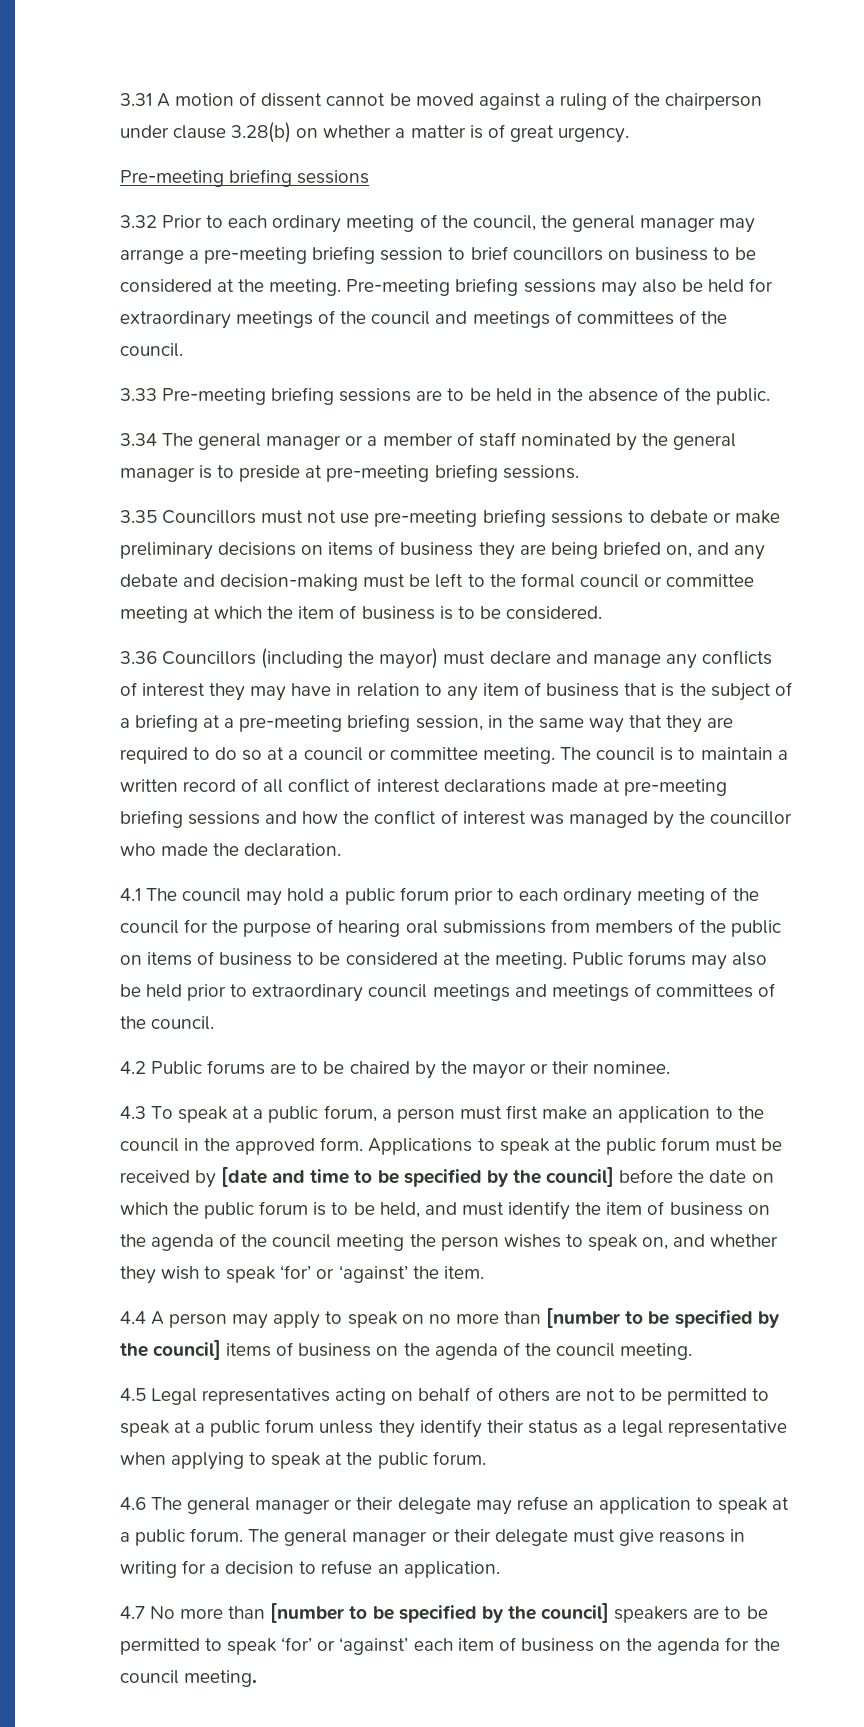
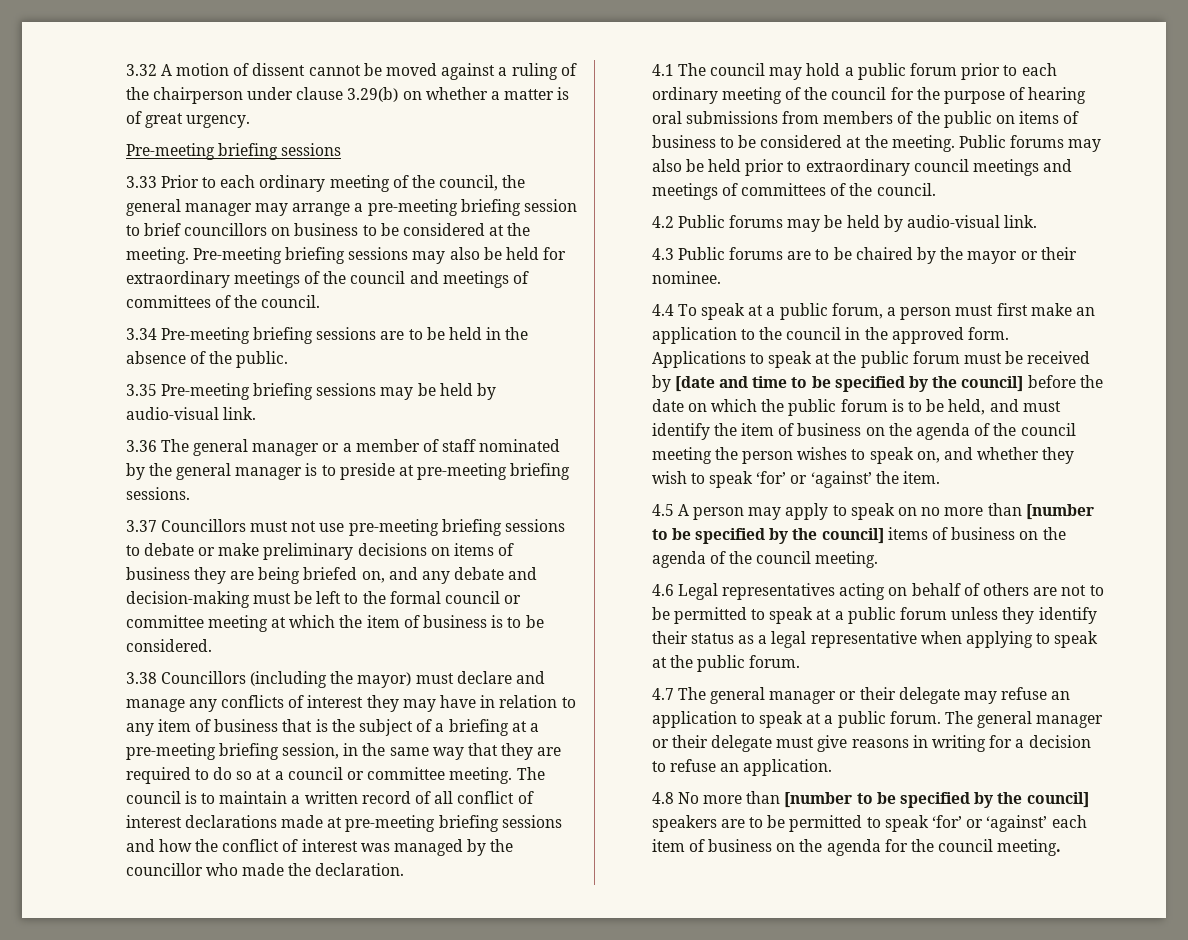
- 3.31 A motion of dissent cannot be moved against a ruling of the chairperson under clause 3.28(b) on whether a matter is of great urgency.
+ 3.32 A motion of dissent cannot be moved against a ruling of the chairperson under clause 3.29(b) on whether a matter is of great urgency.
- 3.32 Prior to each ordinary meeting of the council, the general manager may arrange a pre-meeting briefing session to brief councillors on business to be considered at the meeting.
+ 3.33 Prior to each ordinary meeting of the council, the general manager may arrange a pre-meeting briefing session to brief councillors on business to be considered at the meeting.
- 3.33 Pre-meeting briefing sessions are to be held in the absence of the public.
+ 3.34 Pre-meeting briefing sessions are to be held in the absence of the public.
- 3.34 The general manager or a member of staff nominated by the general manager is to preside at pre-meeting briefing sessions.
+ 3.35 Pre-meeting briefing sessions may be held by audio-visual link.
+ 3.36 The general manager or a member of staff nominated by the general manager is to preside at pre-meeting briefing sessions.
- 3.35 Councillors must not use pre-meeting briefing sessions to debate or make preliminary decisions on items of business they are being briefed on, and any debate and decision-making must be left to the formal council or committee meeting at which the item of business is to be considered.
+ 3.37 Councillors must not use pre-meeting briefing sessions to debate or make preliminary decisions on items of business they are being briefed on, and any debate and decision-making must be left to the formal council or committee meeting at which the item of business is to be considered.
- 3.36 Councillors (including the mayor) must declare and manage any conflicts of interest they may have in relation to any item of business that is the subject of a briefing at a pre-meeting briefing session, in the same way that they are required to do so at a council or committee meeting.
+ 3.38 Councillors (including the mayor) must declare and manage any conflicts of interest they may have in relation to any item of business that is the subject of a briefing at a pre-meeting briefing session, in the same way that they are required to do so at a council or committee meeting.
- 4.2 Public forums are to be chaired by the mayor or their nominee.
+ 4.2 Public forums may be held by audio-visual link.
+ 4.3 Public forums are to be chaired by the mayor or their nominee.
- 4.3 To speak at a public forum, a person must first make an application to the council in the approved form.
+ 4.4 To speak at a public forum, a person must first make an application to the council in the approved form.
- 4.4 A person may apply to speak on no more than [number to be specified by the council] items of business on the agenda of the council meeting.
+ 4.5 A person may apply to speak on no more than [number to be specified by the council] items of business on the agenda of the council meeting.
- 4.5 Legal representatives acting on behalf of others are not to be permitted to speak at a public forum unless they identify their status as a legal representative when applying to speak at the public forum.
+ 4.6 Legal representatives acting on behalf of others are not to be permitted to speak at a public forum unless they identify their status as a legal representative when applying to speak at the public forum.
- 4.6 The general manager or their delegate may refuse an application to speak at a public forum.
+ 4.7 The general manager or their delegate may refuse an application to speak at a public forum.
- 4.7 No more than [number to be specified by the council] speakers are to be permitted to speak ‘for’ or ‘against’ each item of business on the agenda for the council meeting.
+ 4.8 No more than [number to be specified by the council] speakers are to be permitted to speak ‘for’ or ‘against’ each item of business on the agenda for the council meeting.

